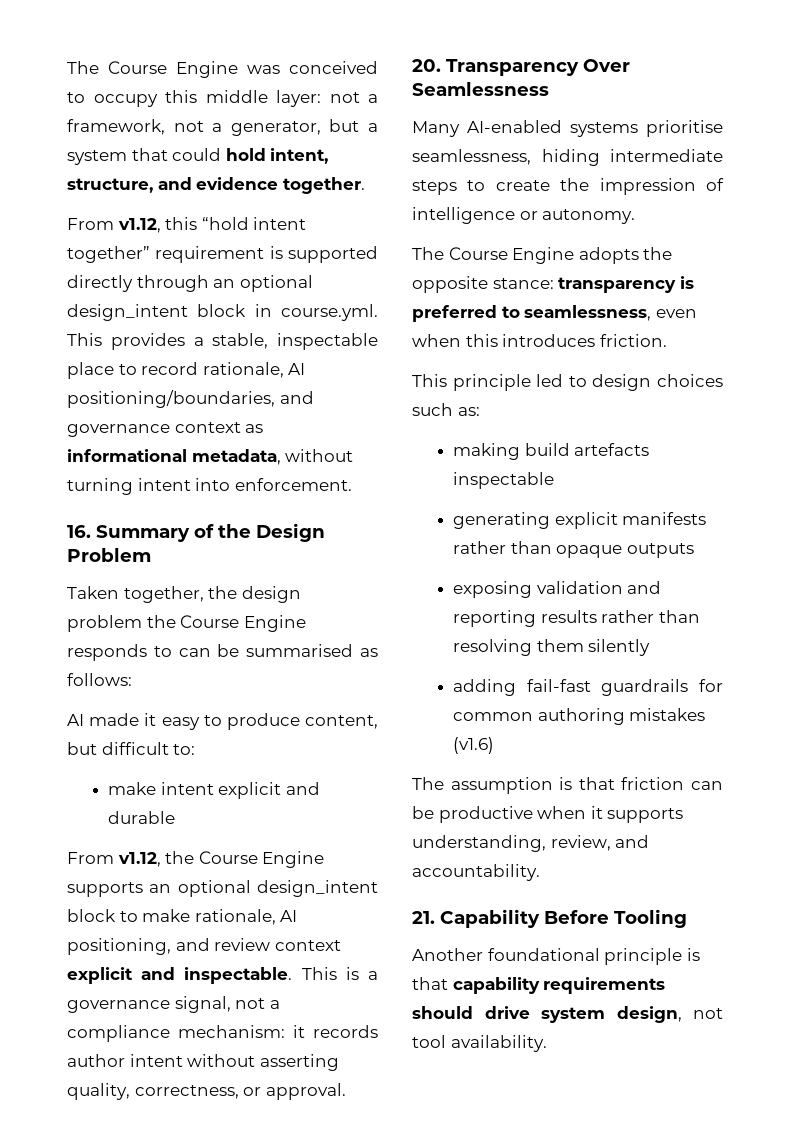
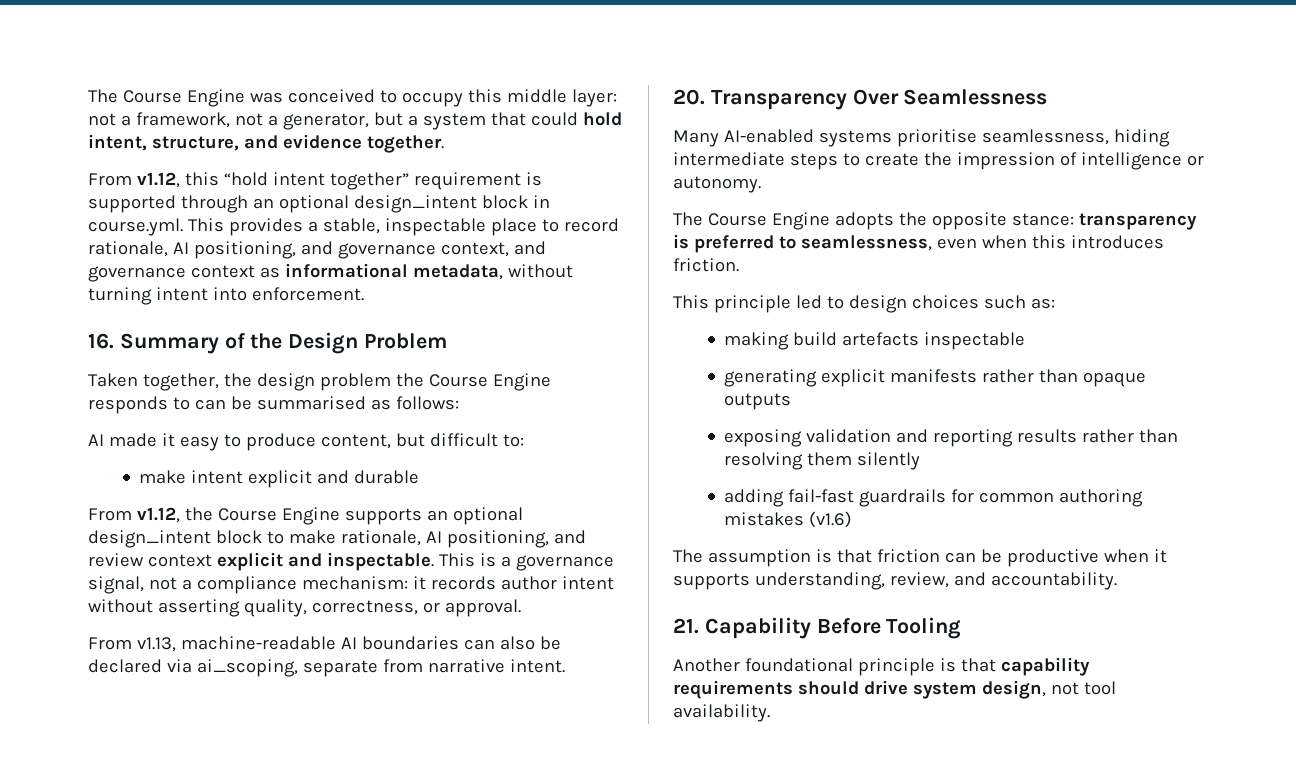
- From v1.12, this “hold intent together” requirement is supported directly through an optional design_intent block in course.yml. This provides a stable, inspectable place to record rationale, AI positioning/boundaries, and governance context as informational metadata, without turning intent into enforcement.
+ From v1.12, this “hold intent together” requirement is supported through an optional design_intent block in course.yml. This provides a stable, inspectable place to record rationale, AI positioning, and governance context, and governance context as informational metadata, without turning intent into enforcement.
+ From v1.13, machine-readable AI boundaries can also be declared via ai_scoping, separate from narrative intent.

